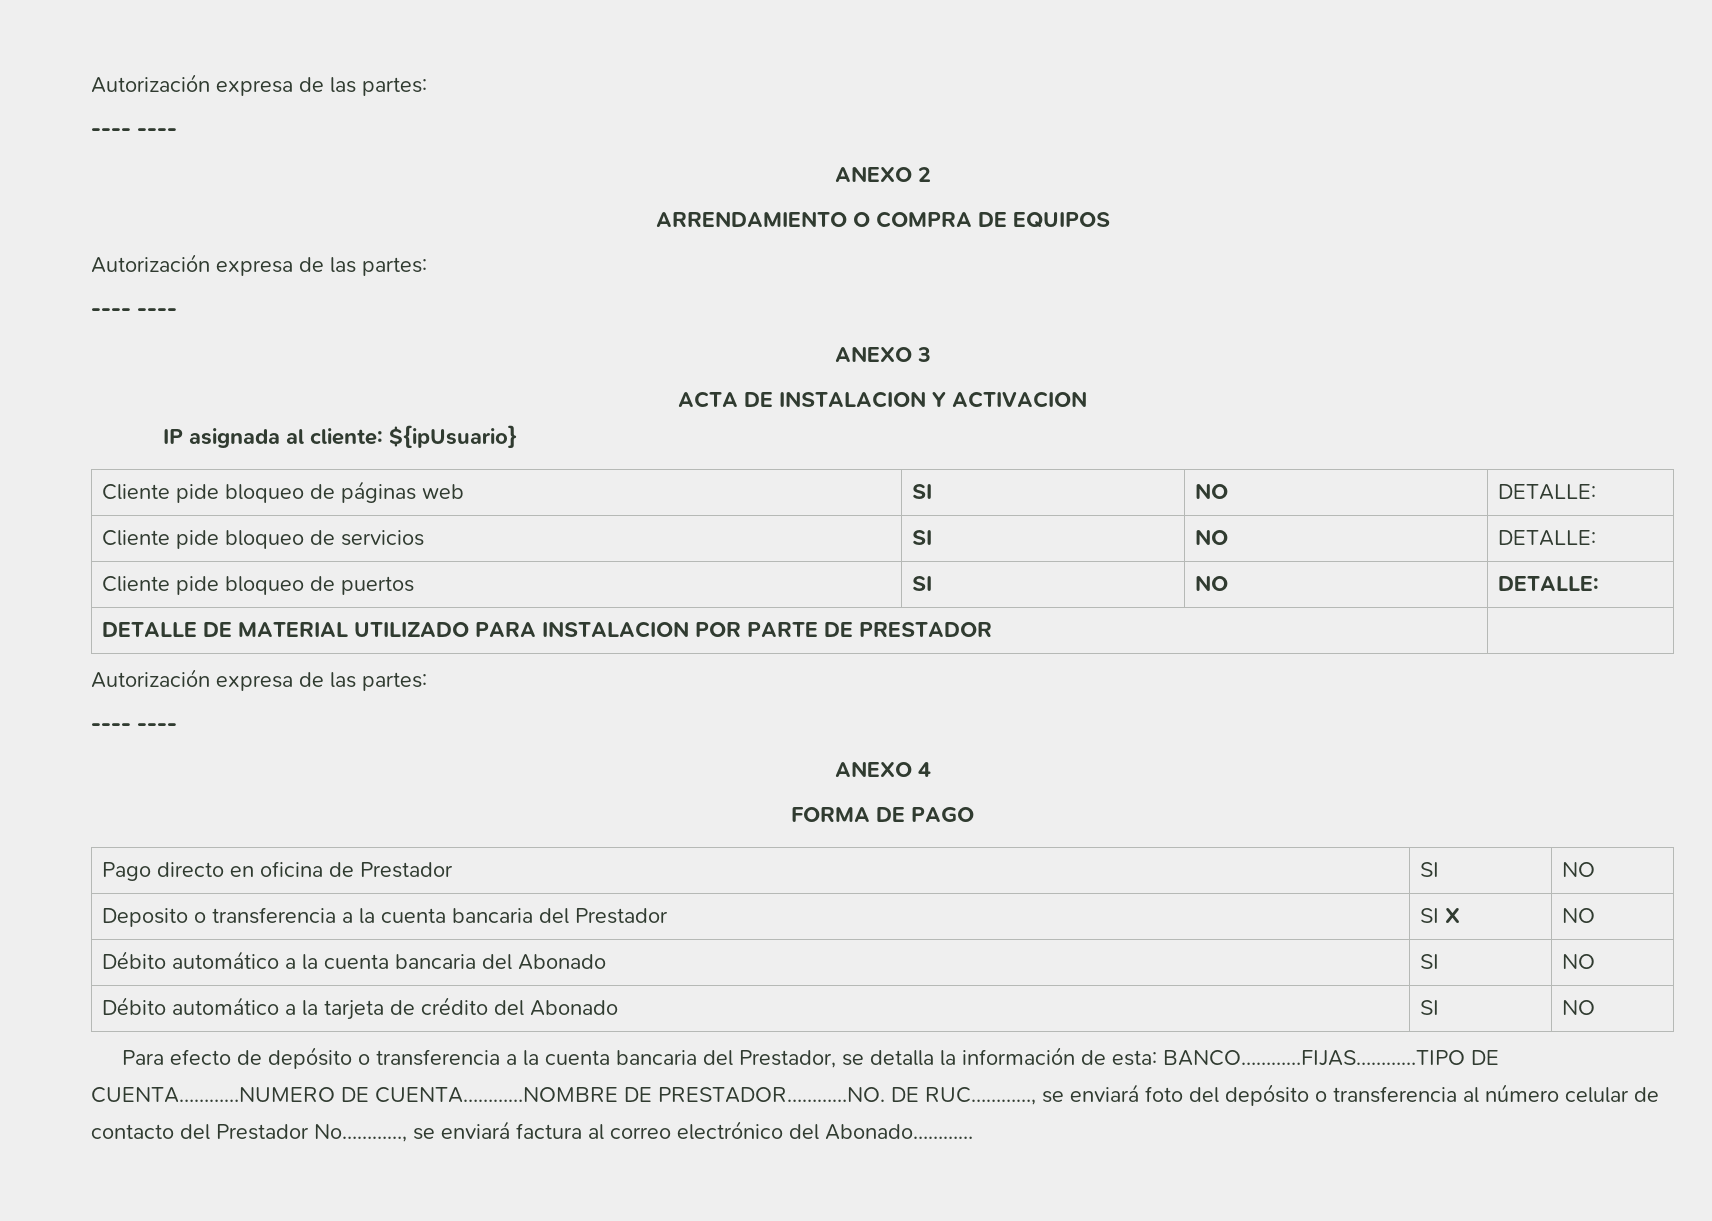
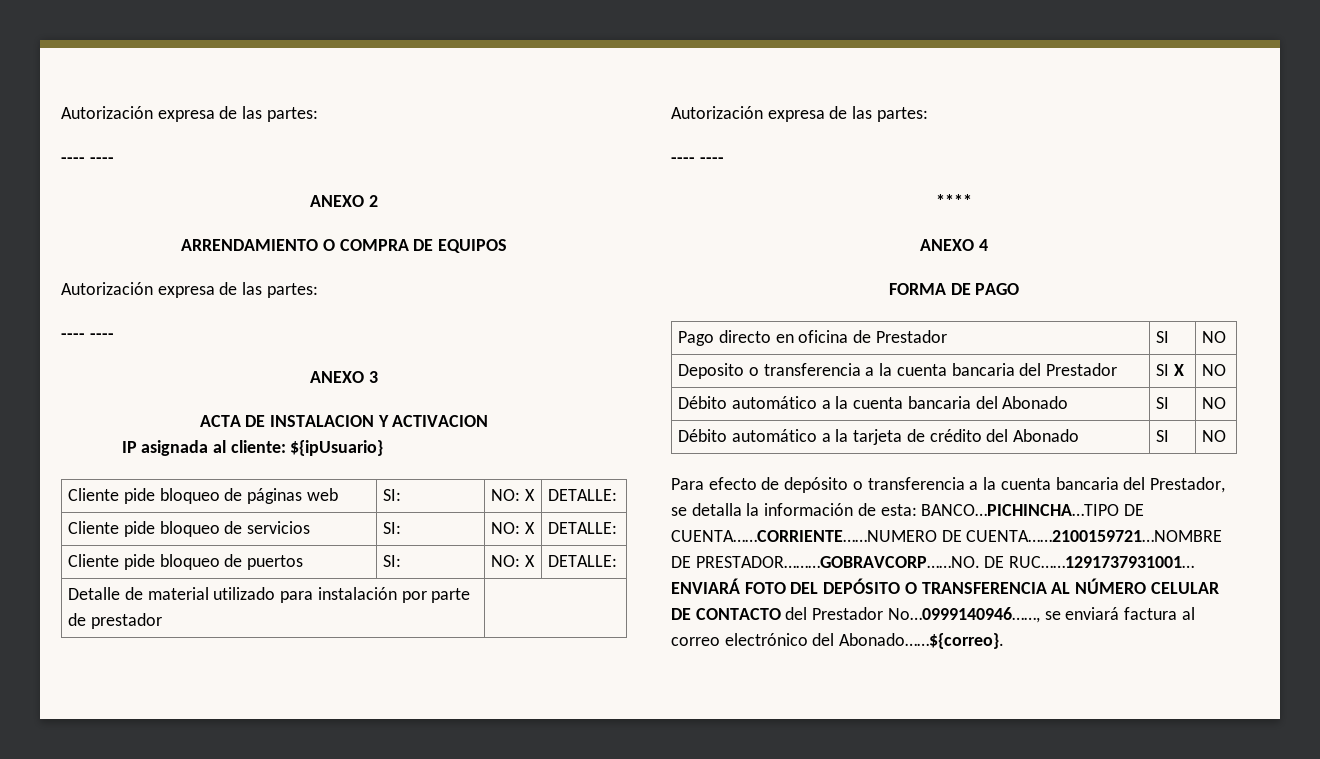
- Cliente pide bloqueo de páginas web | SI | NO | DETALLE:
+ Cliente pide bloqueo de páginas web | SI: | NO: X | DETALLE:
- Cliente pide bloqueo de servicios | SI | NO | DETALLE:
+ Cliente pide bloqueo de servicios | SI: | NO: X | DETALLE:
- Cliente pide bloqueo de puertos | SI | NO | DETALLE:
- DETALLE DE MATERIAL UTILIZADO PARA INSTALACION POR PARTE DE PRESTADOR |
+ Cliente pide bloqueo de puertos | SI: | NO: X | DETALLE:
+ Detalle de material utilizado para instalación por parte de prestador |
  Autorización expresa de las partes:
  ---- ----
+ ****
- Para efecto de depósito o transferencia a la cuenta bancaria del Prestador, se detalla la información de esta: BANCO…………FIJAS…………TIPO DE CUENTA…………NUMERO DE CUENTA…………NOMBRE DE PRESTADOR…………NO. DE RUC…………, se enviará foto del depósito o transferencia al número celular de contacto del Prestador No…………, se enviará factura al correo electrónico del Abonado…………
+ Para efecto de depósito o transferencia a la cuenta bancaria del Prestador, se detalla la información de esta: BANCO…PICHINCHA…TIPO DE CUENTA……CORRIENTE……NUMERO DE CUENTA……2100159721…NOMBRE DE PRESTADOR………GOBRAVCORP……NO. DE RUC……1291737931001… ENVIARÁ FOTO DEL DEPÓSITO O TRANSFERENCIA AL NÚMERO CELULAR DE CONTACTO del Prestador No…0999140946……, se enviará factura al correo electrónico del Abonado……${correo}.

